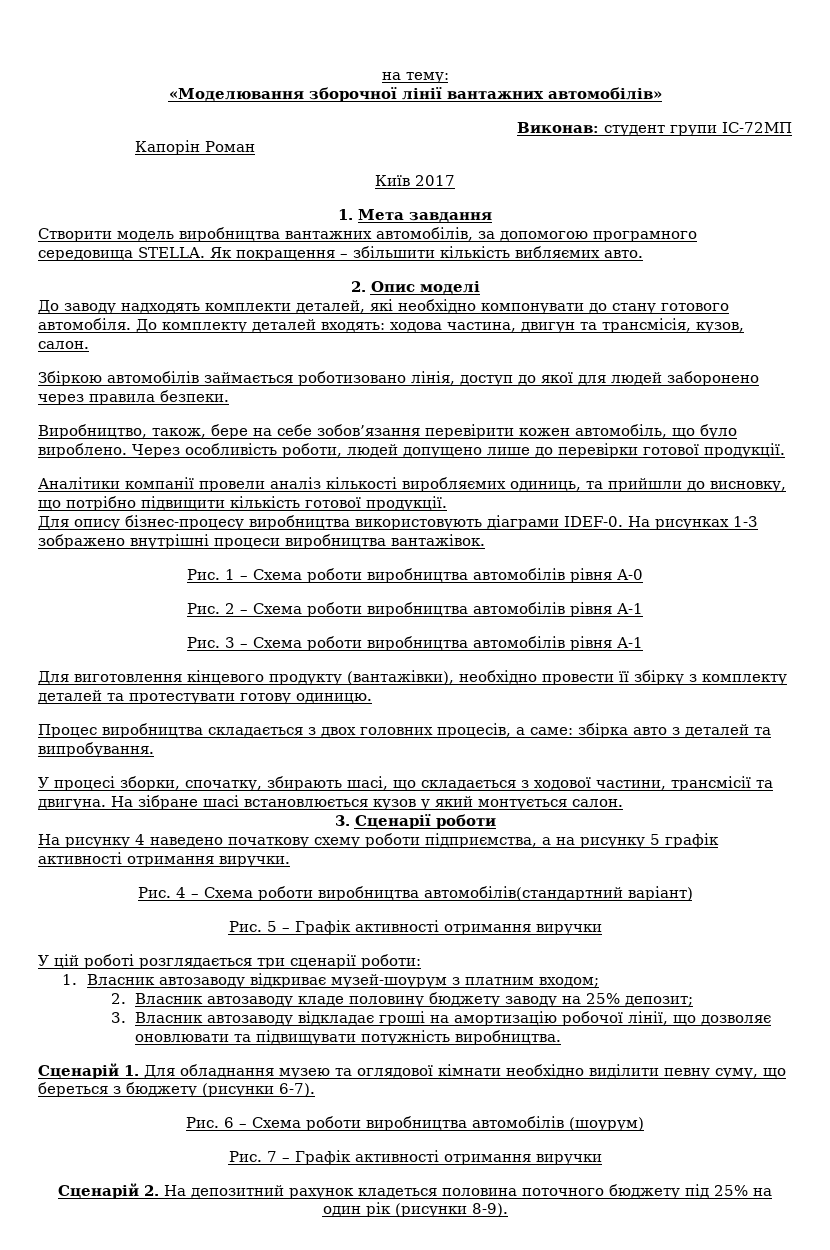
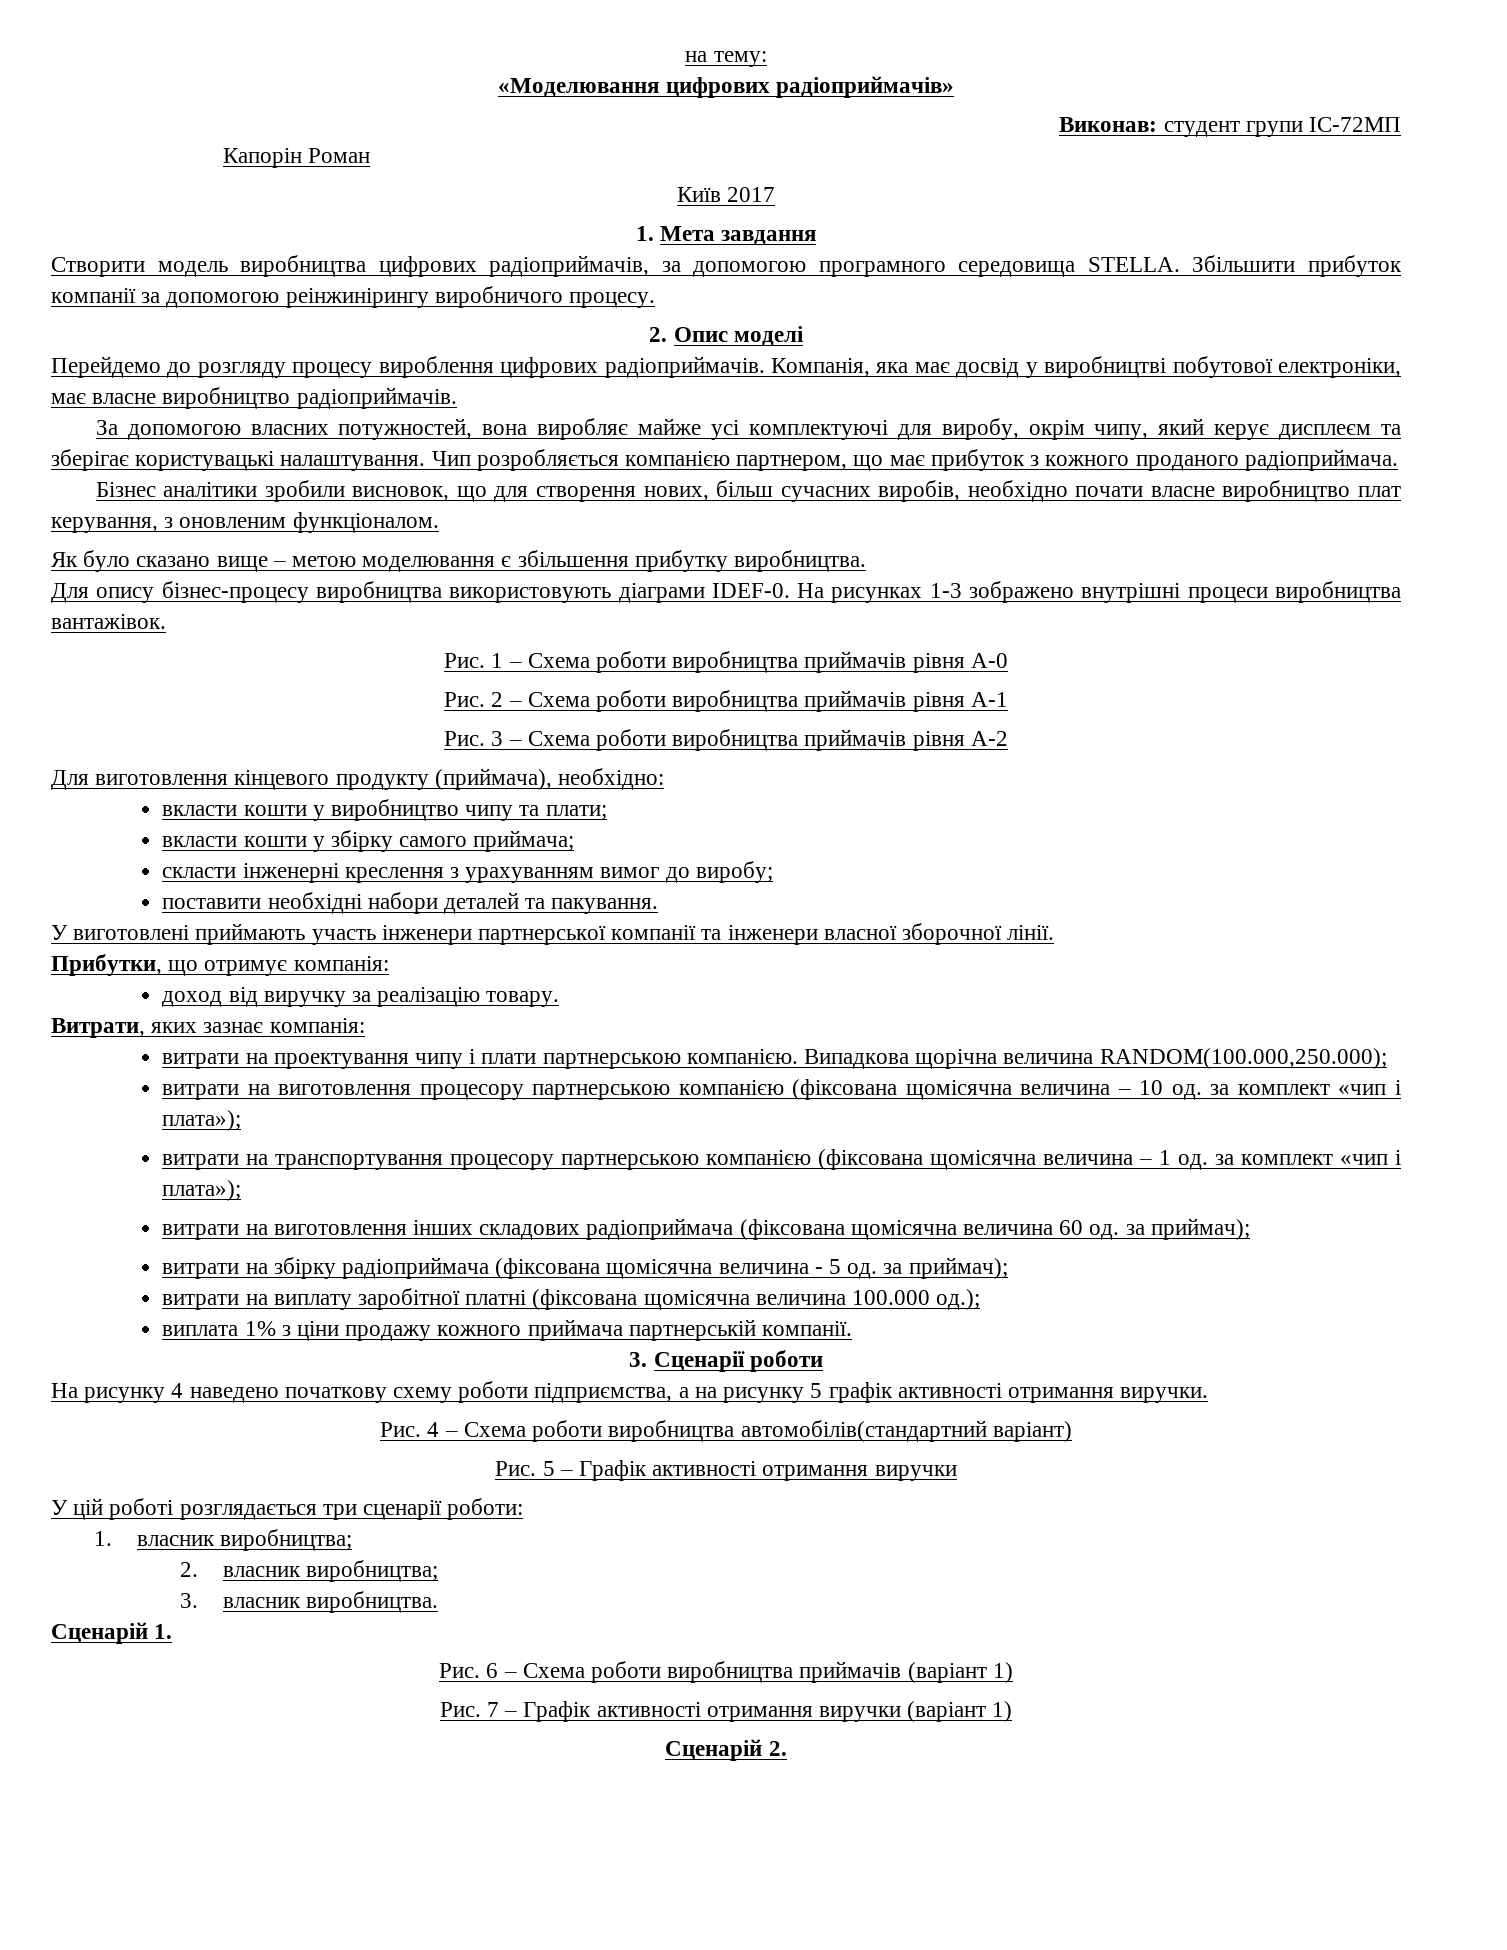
- «Моделювання зборочної лінії вантажних автомобілів»
+ «Моделювання цифрових радіоприймачів»
- Створити модель виробництва вантажних автомобілів, за допомогою програмного середовища STELLA.
+ Створити модель виробництва цифрових радіоприймачів, за допомогою програмного середовища STELLA.
- Як покращення – збільшити кількість вибляємих авто.
+ Збільшити прибуток компанії за допомогою реінжинірингу виробничого процесу.
  2. Опис моделі
- До заводу надходять комплекти деталей, які необхідно компонувати до стану готового автомобіля. До комплекту деталей входять: ходова частина, двигун та трансмісія, кузов, салон.
- Збіркою автомобілів займається роботизовано лінія, доступ до якої для людей заборонено через правила безпеки.
- Виробництво, також, бере на себе зобов’язання перевірити кожен автомобіль, що було вироблено. Через особливість роботи, людей допущено лише до перевірки готової продукції.
- Аналітики компанії провели аналіз кількості виробляємих одиниць, та прийшли до висновку, що потрібно підвищити кількість готової продукції.
+ Перейдемо до розгляду процесу вироблення цифрових радіоприймачів. Компанія, яка має досвід у виробництві побутової електроніки, має власне виробництво радіоприймачів.
+ За допомогою власних потужностей, вона виробляє майже усі комплектуючі для виробу, окрім чипу, який керує дисплеєм та зберігає користувацькі налаштування. Чип розробляється компанією партнером, що має прибуток з кожного проданого радіоприймача.
+ Бізнес аналітики зробили висновок, що для створення нових, більш сучасних виробів, необхідно почати власне виробництво плат керування, з оновленим функціоналом.
+ Як було сказано вище – метою моделювання є збільшення прибутку виробництва.
- Рис. 1 – Схема роботи виробництва автомобілів рівня А-0
+ Рис. 1 – Схема роботи виробництва приймачів рівня А-0
- Рис. 2 – Схема роботи виробництва автомобілів рівня А-1
+ Рис. 2 – Схема роботи виробництва приймачів рівня А-1
- Рис. 3 – Схема роботи виробництва автомобілів рівня А-1
+ Рис. 3 – Схема роботи виробництва приймачів рівня А-2
- Для виготовлення кінцевого продукту (вантажівки), необхідно провести її збірку з комплекту деталей та протестувати готову одиницю.
- Процес виробництва складається з двох головних процесів, а саме: збірка авто з деталей та випробування.
- У процесі зборки, спочатку, збирають шасі, що складається з ходової частини, трансмісії та двигуна. На зібране шасі встановлюється кузов у який монтується салон.
+ Для виготовлення кінцевого продукту (приймача), необхідно:
+ вкласти кошти у виробництво чипу та плати;
+ вкласти кошти у збірку самого приймача;
+ скласти інженерні креслення з урахуванням вимог до виробу;
+ поставити необхідні набори деталей та пакування.
+ У виготовлені приймають участь інженери партнерської компанії та інженери власної зборочної лінії.
+ Прибутки, що отримує компанія:
+ доход від виручку за реалізацію товару.
+ Витрати, яких зазнає компанія:
+ витрати на проектування чипу і плати партнерською компанією. Випадкова щорічна величина RANDOM(100.000,250.000);
+ витрати на виготовлення процесору партнерською компанією (фіксована щомісячна величина – 10 од. за комплект «чип і плата»);
+ витрати на транспортування процесору партнерською компанією (фіксована щомісячна величина – 1 од. за комплект «чип і плата»);
+ витрати на виготовлення інших складових радіоприймача (фіксована щомісячна величина 60 од. за приймач);
+ витрати на збірку радіоприймача (фіксована щомісячна величина - 5 од. за приймач);
+ витрати на виплату заробітної платні (фіксована щомісячна величина 100.000 од.);
+ виплата 1% з ціни продажу кожного приймача партнерській компанії.
- 1. Власник автозаводу відкриває музей-шоурум з платним входом;
- 2. Власник автозаводу кладе половину бюджету заводу на 25% депозит;
- 3. Власник автозаводу відкладає гроші на амортизацію робочої лінії, що дозволяє оновлювати та підвищувати потужність виробництва.
- Сценарій 1. Для обладнання музею та оглядової кімнати необхідно виділити певну суму, що береться з бюджету (рисунки 6-7).
+ 1. власник виробництва;
+ 2. власник виробництва;
+ 3. власник виробництва.
+ Сценарій 1.
- Рис. 6 – Схема роботи виробництва автомобілів (шоурум)
+ Рис. 6 – Схема роботи виробництва приймачів (варіант 1)
- Рис. 7 – Графік активності отримання виручки
+ Рис. 7 – Графік активності отримання виручки (варіант 1)
- Сценарій 2. На депозитний рахунок кладеться половина поточного бюджету під 25% на один рік (рисунки 8-9).
+ Сценарій 2.

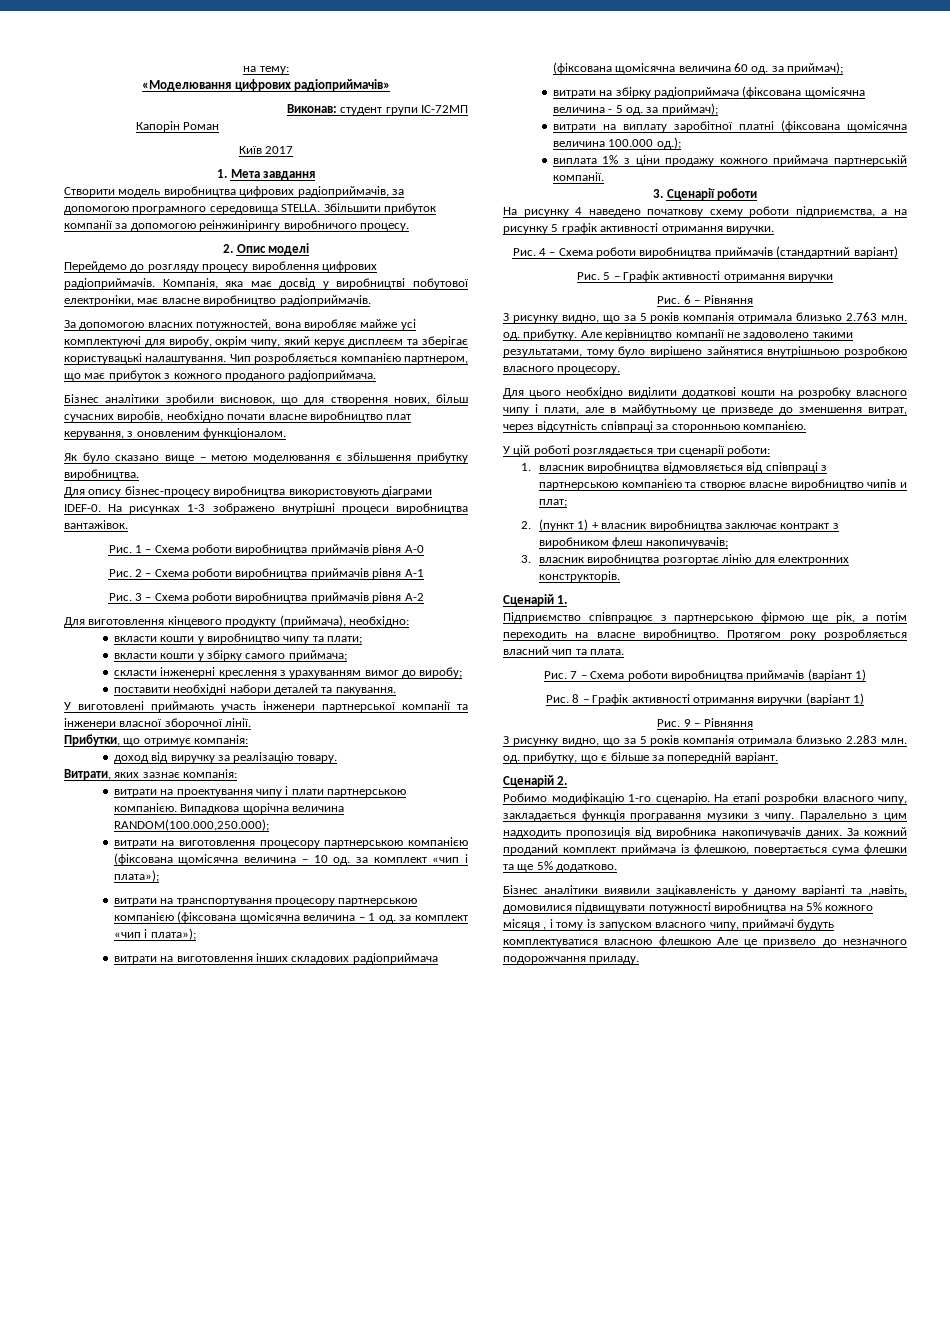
- Рис. 4 – Схема роботи виробництва автомобілів(стандартний варіант)
+ Рис. 4 – Схема роботи виробництва приймачів (стандартний варіант)
+ Рис. 6 – Рівняння
+ З рисунку видно, що за 5 років компанія отримала близько 2.763 млн. од. прибутку. Але керівництво компанії не задоволено такими результатами, тому було вирішено зайнятися внутрішньою розробкою власного процесору.
+ Для цього необхідно виділити додаткові кошти на розробку власного чипу і плати, але в майбутньому це призведе до зменшення витрат, через відсутність співпраці за сторонньою компанією.
- 1. власник виробництва;
- 2. власник виробництва;
- 3. власник виробництва.
+ 1. власник виробництва відмовляється від співпраці з партнерською компанією та створює власне виробництво чипів и плат;
+ 2. (пункт 1) + власник виробництва заключає контракт з виробником флеш накопичувачів;
+ 3. власник виробництва розгортає лінію для електронних конструкторів.
  Сценарій 1.
- Рис. 6 – Схема роботи виробництва приймачів (варіант 1)
+ Підприємство співпрацює з партнерською фірмою ще рік, а потім переходить на власне виробництво. Протягом року розробляється власний чип та плата.
+ Рис. 7 – Схема роботи виробництва приймачів (варіант 1)
- Рис. 7 – Графік активності отримання виручки (варіант 1)
+ Рис. 8 – Графік активності отримання виручки (варіант 1)
+ Рис. 9 – Рівняння
+ З рисунку видно, що за 5 років компанія отримала близько 2.283 млн. од. прибутку, що є більше за попередній варіант.
  Сценарій 2.
+ Робимо модифікацію 1-го сценарію. На етапі розробки власного чипу, закладається функція програвання музики з чипу. Паралельно з цим надходить пропозиція від виробника накопичувачів даних. За кожний проданий комплект приймача із флешкою, повертається сума флешки та ще 5% додатково.
+ Бізнес аналітики виявили зацікавленість у даному варіанті та ,навіть, домовилися підвищувати потужності виробництва на 5% кожного місяця , і тому із запуском власного чипу, приймачі будуть комплектуватися власною флешкою Але це призвело до незначного подорожчання приладу.

